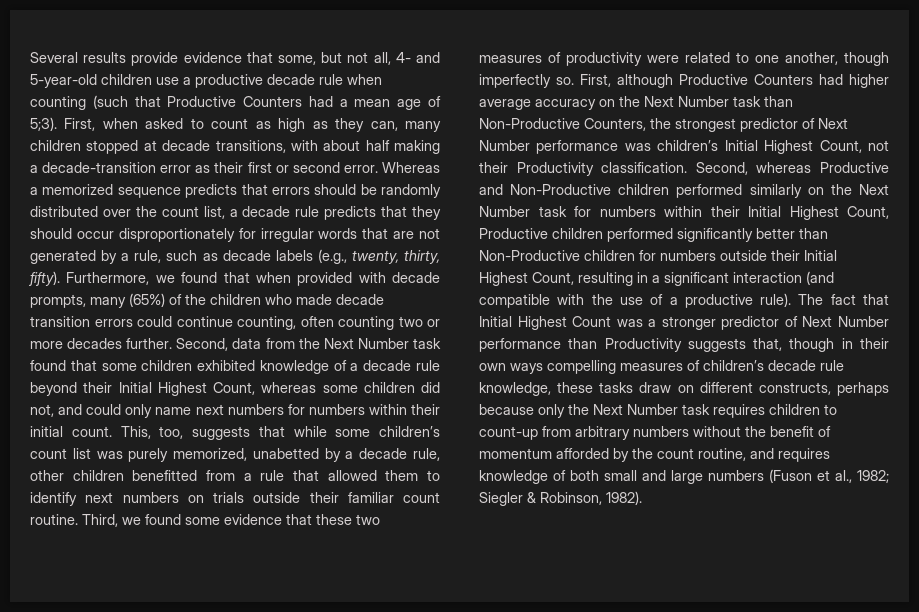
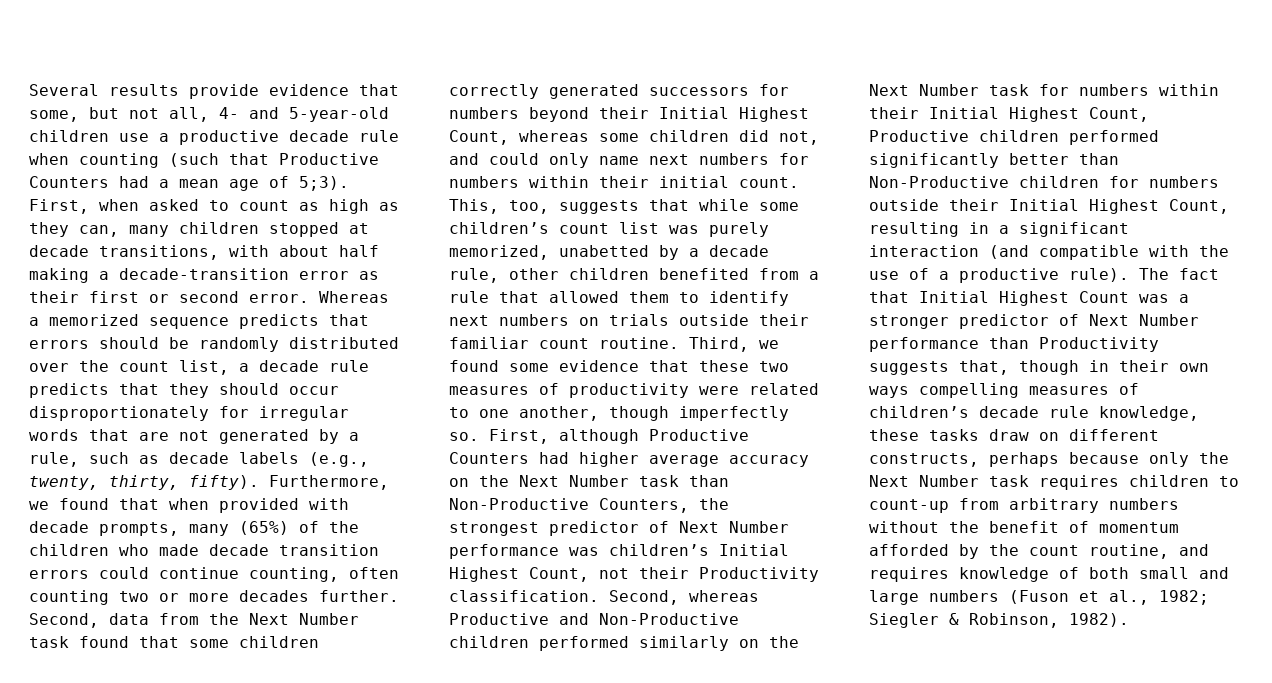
- Second, data from the Next Number task found that some children exhibited knowledge of a decade rule beyond their Initial Highest Count, whereas some children did not, and could only name next numbers for numbers within their initial count.
+ Second, data from the Next Number task found that some children correctly generated successors for numbers beyond their Initial Highest Count, whereas some children did not, and could only name next numbers for numbers within their initial count.
- This, too, suggests that while some children’s count list was purely memorized, unabetted by a decade rule, other children benefitted from a rule that allowed them to identify next numbers on trials outside their familiar count routine.
+ This, too, suggests that while some children’s count list was purely memorized, unabetted by a decade rule, other children benefited from a rule that allowed them to identify next numbers on trials outside their familiar count routine.

